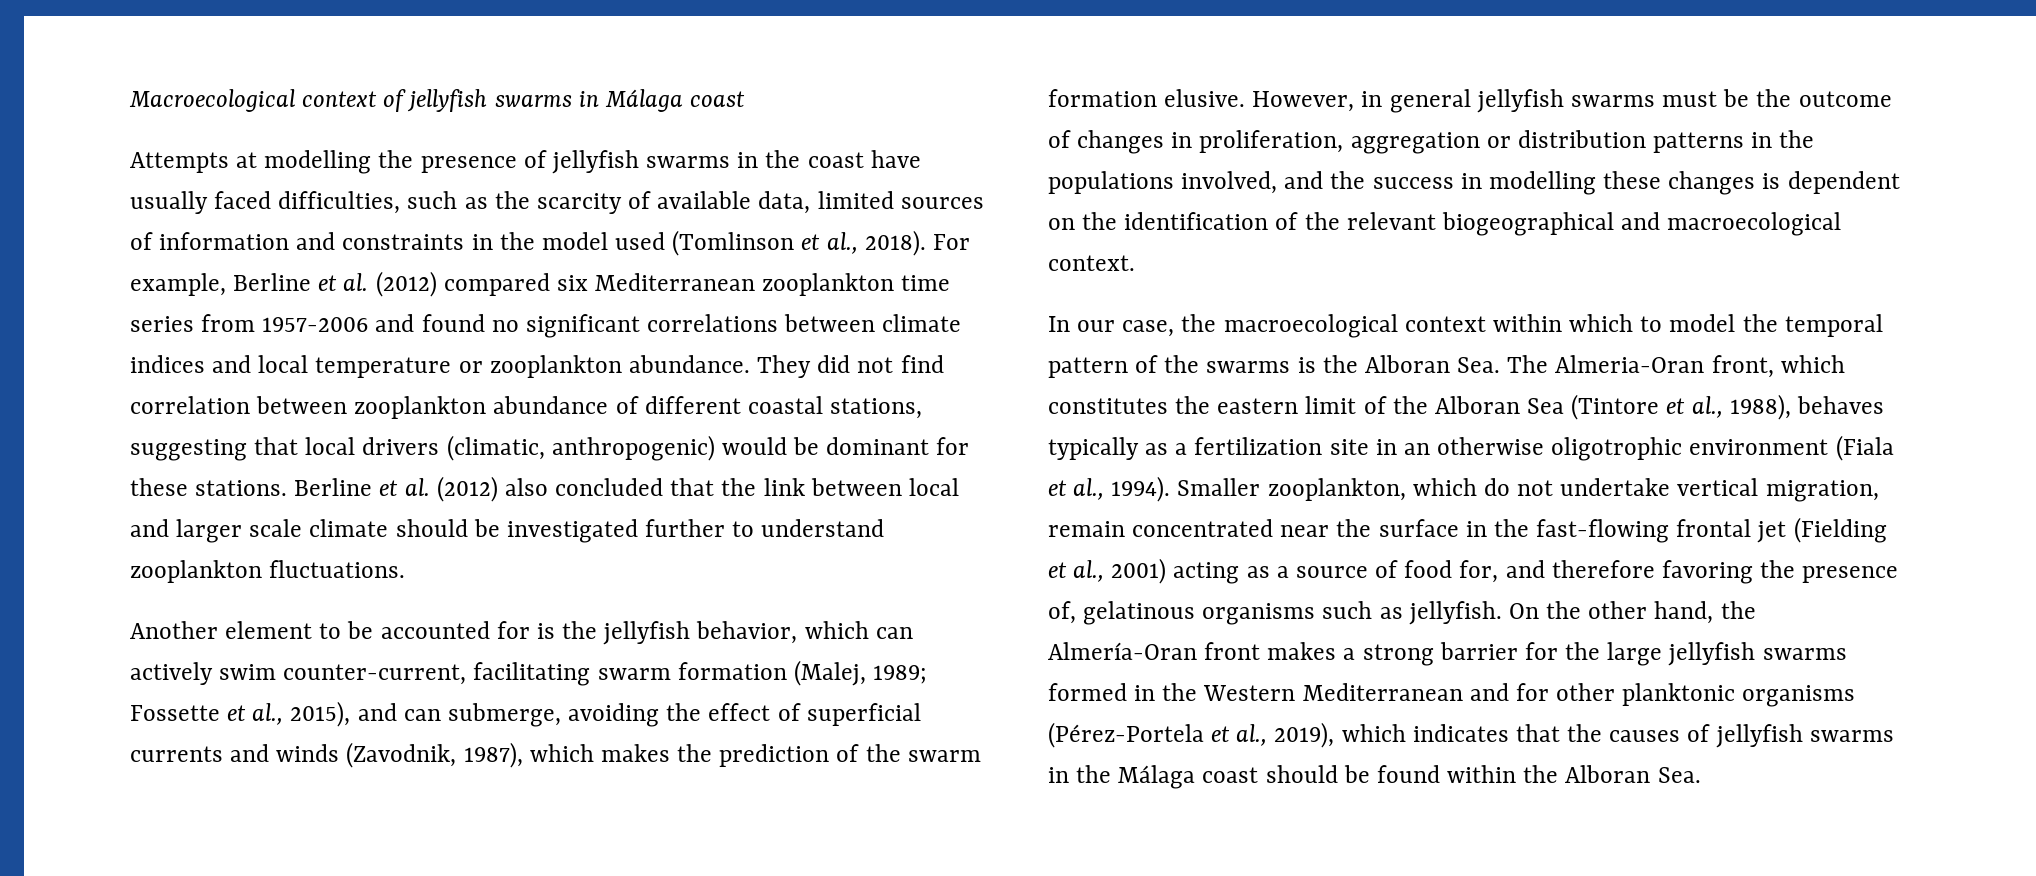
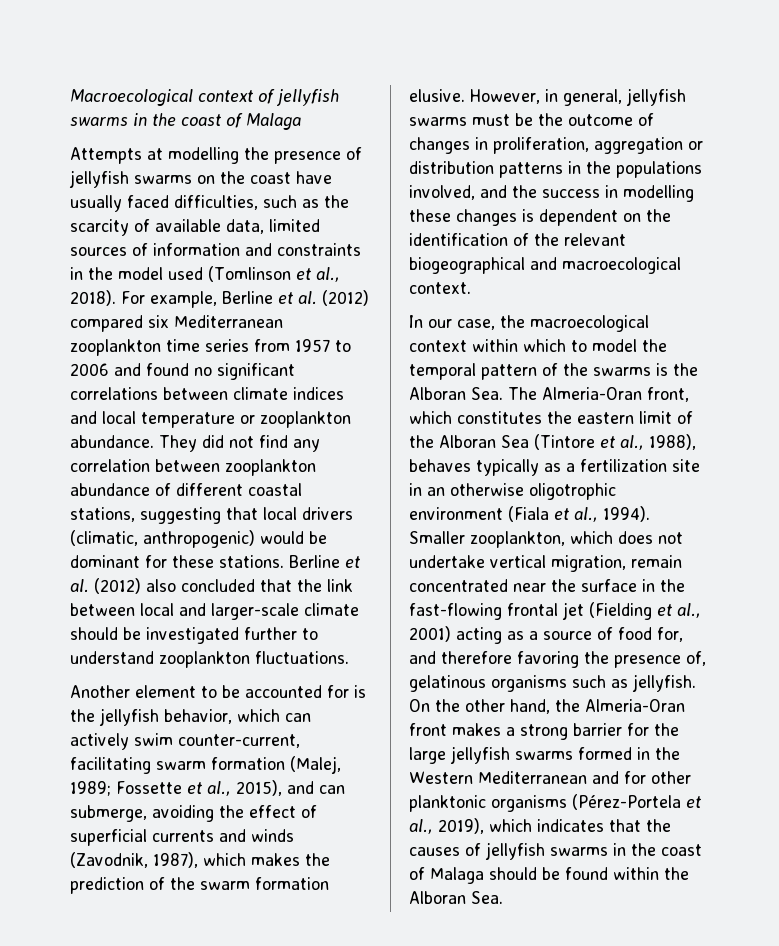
- Macroecological context of jellyfish swarms in Málaga coast
+ Macroecological context of jellyfish swarms in the coast of Malaga
- Attempts at modelling the presence of jellyfish swarms in the coast have usually faced difficulties, such as the scarcity of available data, limited sources of information and constraints in the model used (Tomlinson et al., 2018).
+ Attempts at modelling the presence of jellyfish swarms on the coast have usually faced difficulties, such as the scarcity of available data, limited sources of information and constraints in the model used (Tomlinson et al., 2018).
- For example, Berline et al. (2012) compared six Mediterranean zooplankton time series from 1957-2006 and found no significant correlations between climate indices and local temperature or zooplankton abundance.
+ For example, Berline et al. (2012) compared six Mediterranean zooplankton time series from 1957 to 2006 and found no significant correlations between climate indices and local temperature or zooplankton abundance.
- They did not find correlation between zooplankton abundance of different coastal stations, suggesting that local drivers (climatic, anthropogenic) would be dominant for these stations.
+ They did not find any correlation between zooplankton abundance of different coastal stations, suggesting that local drivers (climatic, anthropogenic) would be dominant for these stations.
- Berline et al. (2012) also concluded that the link between local and larger scale climate should be investigated further to understand zooplankton fluctuations.
+ Berline et al. (2012) also concluded that the link between local and larger-scale climate should be investigated further to understand zooplankton fluctuations.
- However, in general jellyfish swarms must be the outcome of changes in proliferation, aggregation or distribution patterns in the populations involved, and the success in modelling these changes is dependent on the identification of the relevant biogeographical and macroecological context.
+ However, in general, jellyfish swarms must be the outcome of changes in proliferation, aggregation or distribution patterns in the populations involved, and the success in modelling these changes is dependent on the identification of the relevant biogeographical and macroecological context.
- Smaller zooplankton, which do not undertake vertical migration, remain concentrated near the surface in the fast-flowing frontal jet (Fielding et al., 2001) acting as a source of food for, and therefore favoring the presence of, gelatinous organisms such as jellyfish.
+ Smaller zooplankton, which does not undertake vertical migration, remain concentrated near the surface in the fast-flowing frontal jet (Fielding et al., 2001) acting as a source of food for, and therefore favoring the presence of, gelatinous organisms such as jellyfish.
- On the other hand, the Almería-Oran front makes a strong barrier for the large jellyfish swarms formed in the Western Mediterranean and for other planktonic organisms (Pérez-Portela et al., 2019), which indicates that the causes of jellyfish swarms in the Málaga coast should be found within the Alboran Sea.
+ On the other hand, the Almeria-Oran front makes a strong barrier for the large jellyfish swarms formed in the Western Mediterranean and for other planktonic organisms (Pérez-Portela et al., 2019), which indicates that the causes of jellyfish swarms in the coast of Malaga should be found within the Alboran Sea.

